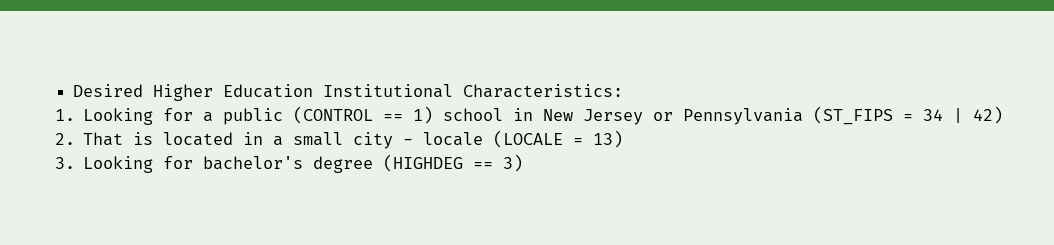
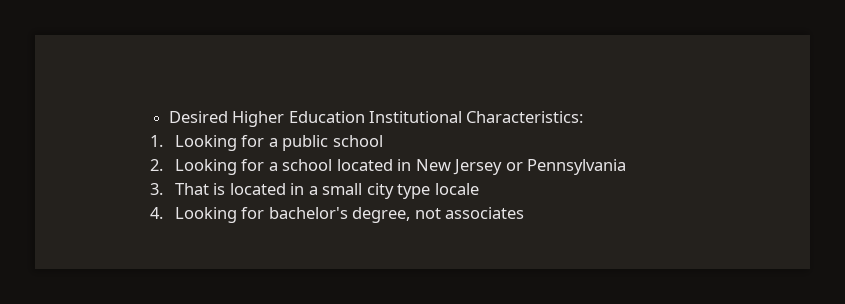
- 1. Looking for a public (CONTROL == 1) school in New Jersey or Pennsylvania (ST_FIPS = 34 | 42)
- 2. That is located in a small city - locale (LOCALE = 13)
- 3. Looking for bachelor's degree (HIGHDEG == 3)
+ 1. Looking for a public school
+ 2. Looking for a school located in New Jersey or Pennsylvania
+ 3. That is located in a small city type locale
+ 4. Looking for bachelor's degree, not associates

